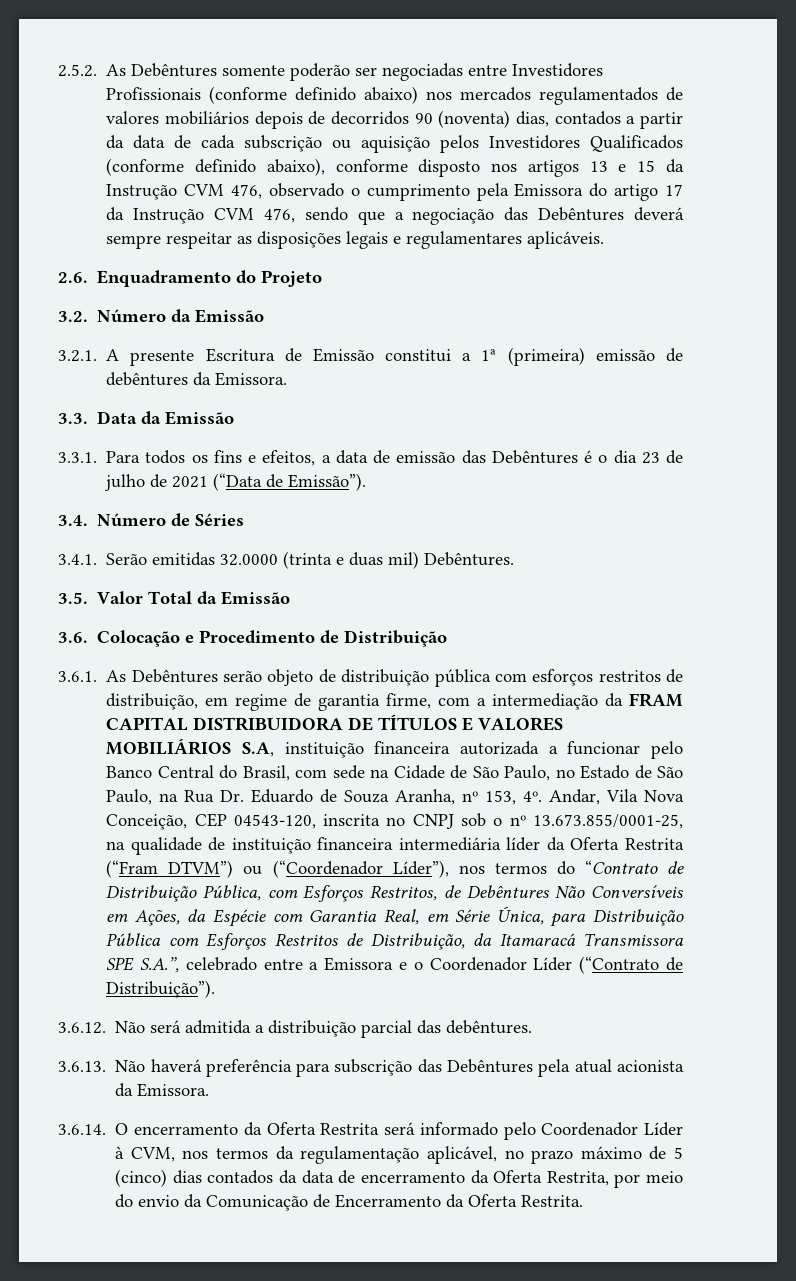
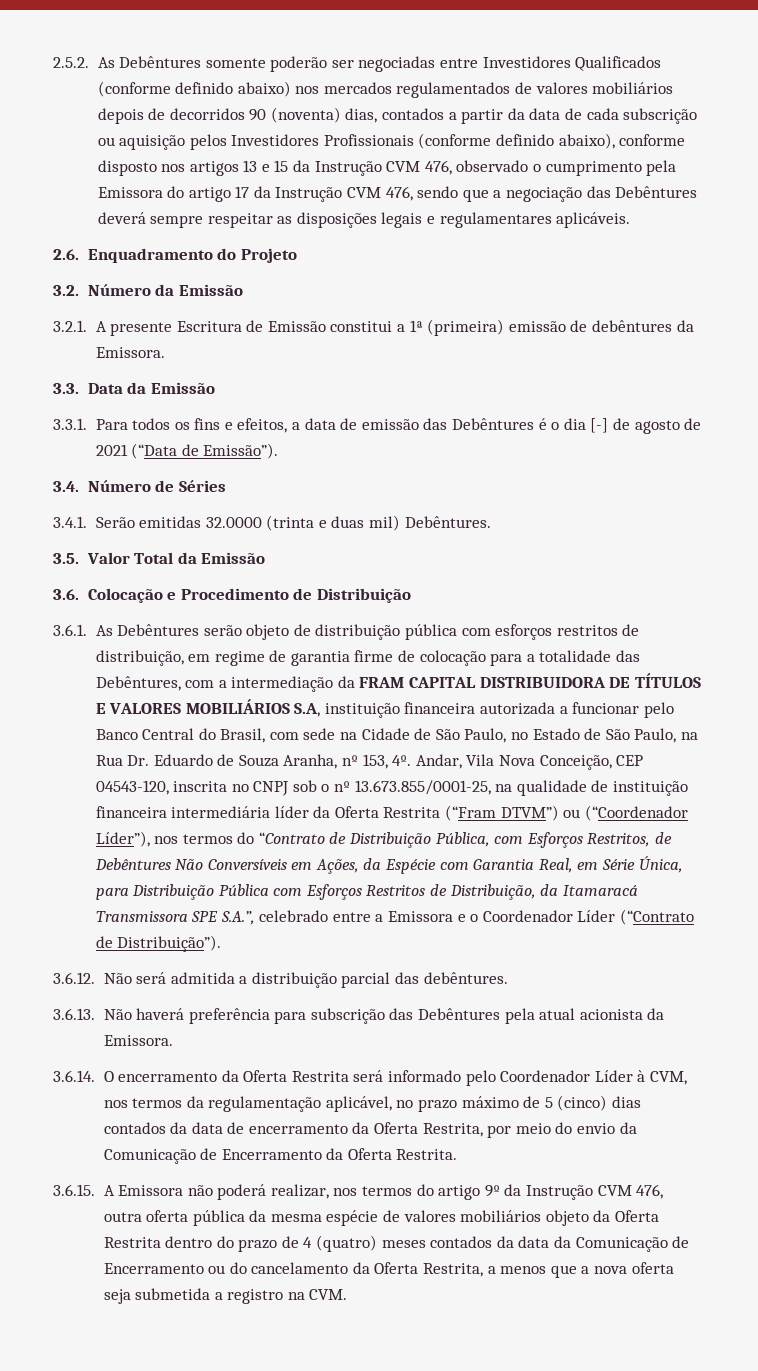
- 2.5.2. As Debêntures somente poderão ser negociadas entre Investidores Profissionais (conforme definido abaixo) nos mercados regulamentados de valores mobiliários depois de decorridos 90 (noventa) dias, contados a partir da data de cada subscrição ou aquisição pelos Investidores Qualificados (conforme definido abaixo), conforme disposto nos artigos 13 e 15 da Instrução CVM 476, observado o cumprimento pela Emissora do artigo 17 da Instrução CVM 476, sendo que a negociação das Debêntures deverá sempre respeitar as disposições legais e regulamentares aplicáveis.
+ 2.5.2. As Debêntures somente poderão ser negociadas entre Investidores Qualificados (conforme definido abaixo) nos mercados regulamentados de valores mobiliários depois de decorridos 90 (noventa) dias, contados a partir da data de cada subscrição ou aquisição pelos Investidores Profissionais (conforme definido abaixo), conforme disposto nos artigos 13 e 15 da Instrução CVM 476, observado o cumprimento pela Emissora do artigo 17 da Instrução CVM 476, sendo que a negociação das Debêntures deverá sempre respeitar as disposições legais e regulamentares aplicáveis.
- 3.3.1. Para todos os fins e efeitos, a data de emissão das Debêntures é o dia 23 de julho de 2021 (“Data de Emissão”).
+ 3.3.1. Para todos os fins e efeitos, a data de emissão das Debêntures é o dia [-] de agosto de 2021 (“Data de Emissão”).
- 3.6.1. As Debêntures serão objeto de distribuição pública com esforços restritos de distribuição, em regime de garantia firme, com a intermediação da FRAM CAPITAL DISTRIBUIDORA DE TÍTULOS E VALORES MOBILIÁRIOS S.A, instituição financeira autorizada a funcionar pelo Banco Central do Brasil, com sede na Cidade de São Paulo, no Estado de São Paulo, na Rua Dr. Eduardo de Souza Aranha, nº 153, 4º.
+ 3.6.1. As Debêntures serão objeto de distribuição pública com esforços restritos de distribuição, em regime de garantia firme de colocação para a totalidade das Debêntures, com a intermediação da FRAM CAPITAL DISTRIBUIDORA DE TÍTULOS E VALORES MOBILIÁRIOS S.A, instituição financeira autorizada a funcionar pelo Banco Central do Brasil, com sede na Cidade de São Paulo, no Estado de São Paulo, na Rua Dr. Eduardo de Souza Aranha, nº 153, 4º.
+ 3.6.15. A Emissora não poderá realizar, nos termos do artigo 9º da Instrução CVM 476, outra oferta pública da mesma espécie de valores mobiliários objeto da Oferta Restrita dentro do prazo de 4 (quatro) meses contados da data da Comunicação de Encerramento ou do cancelamento da Oferta Restrita, a menos que a nova oferta seja submetida a registro na CVM.

